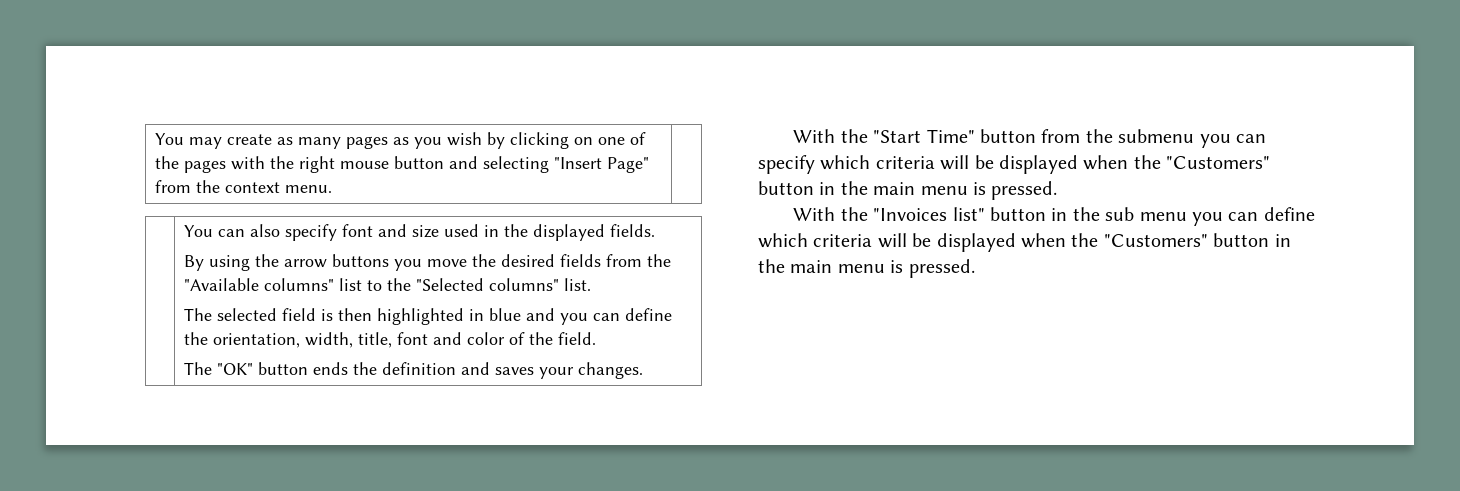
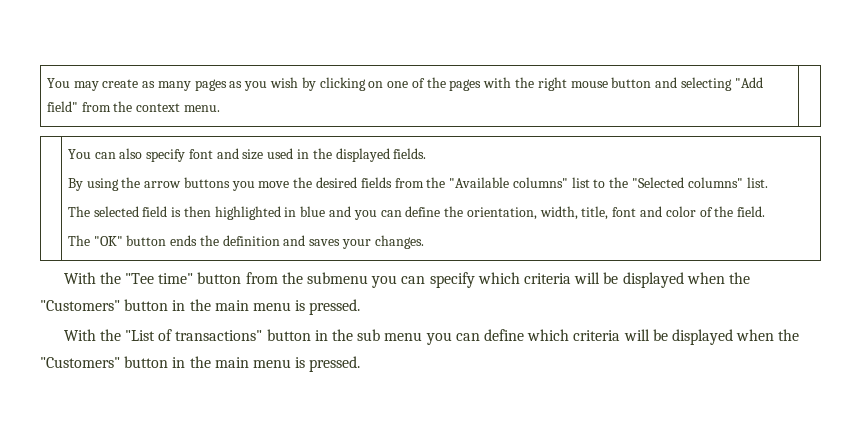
- You may create as many pages as you wish by clicking on one of the pages with the right mouse button and selecting "Insert Page" from the context menu. |
+ You may create as many pages as you wish by clicking on one of the pages with the right mouse button and selecting "Add field" from the context menu. |
- With the "Start Time" button from the submenu you can specify which criteria will be displayed when the "Customers" button in the main menu is pressed.
+ With the "Tee time" button from the submenu you can specify which criteria will be displayed when the "Customers" button in the main menu is pressed.
- With the "Invoices list" button in the sub menu you can define which criteria will be displayed when the "Customers" button in the main menu is pressed.
+ With the "List of transactions" button in the sub menu you can define which criteria will be displayed when the "Customers" button in the main menu is pressed.

